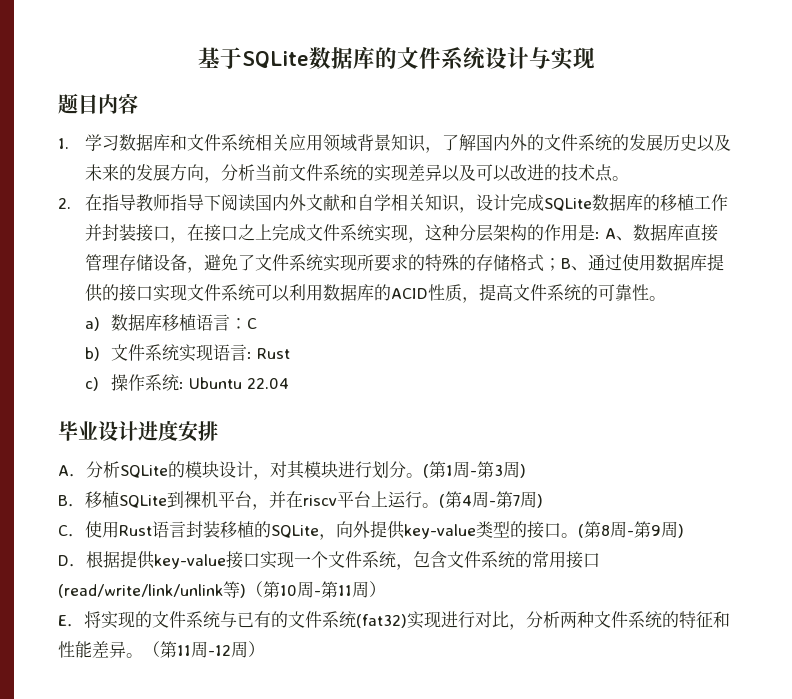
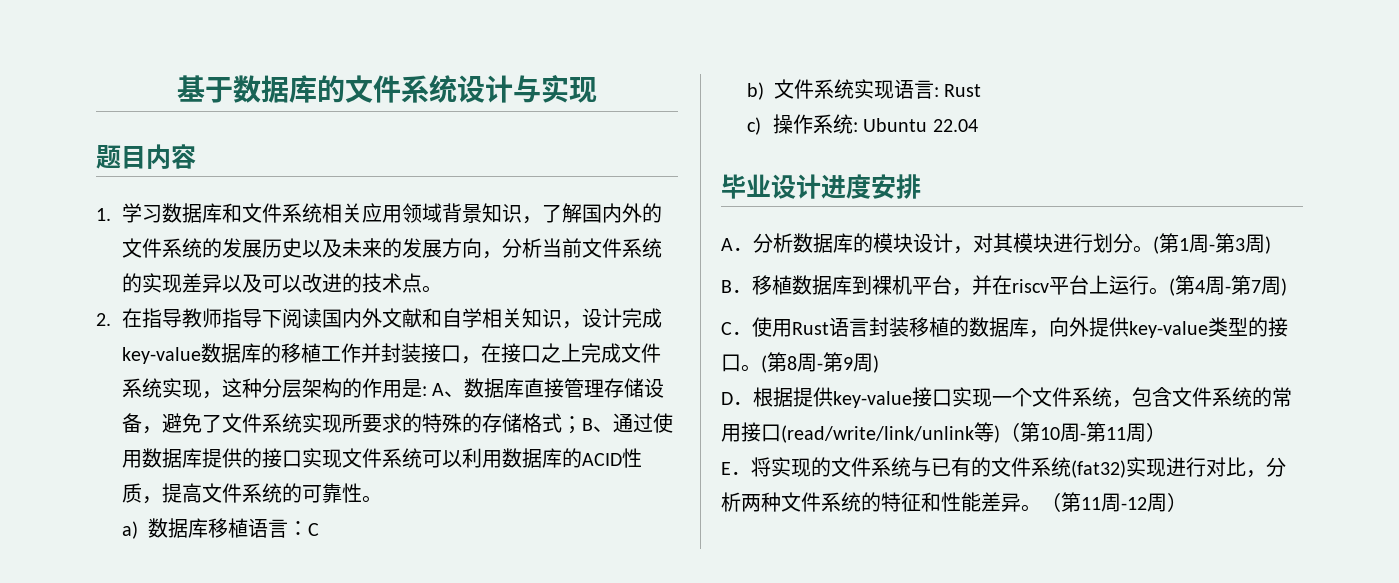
- 基于SQLite数据库的文件系统设计与实现
+ 基于数据库的文件系统设计与实现
- 2.在指导教师指导下阅读国内外文献和自学相关知识，设计完成SQLite数据库的移植工作并封装接口，在接口之上完成文件系统实现，这种分层架构的作用是:
+ 2.在指导教师指导下阅读国内外文献和自学相关知识，设计完成key-value数据库的移植工作并封装接口，在接口之上完成文件系统实现，这种分层架构的作用是:
- A．分析SQLite的模块设计，对其模块进行划分。
+ A．分析数据库的模块设计，对其模块进行划分。
- B．移植SQLite到裸机平台，并在riscv平台上运行。
+ B．移植数据库到裸机平台，并在riscv平台上运行。
- C．使用Rust语言封装移植的SQLite，向外提供key-value类型的接口。
+ C．使用Rust语言封装移植的数据库，向外提供key-value类型的接口。

